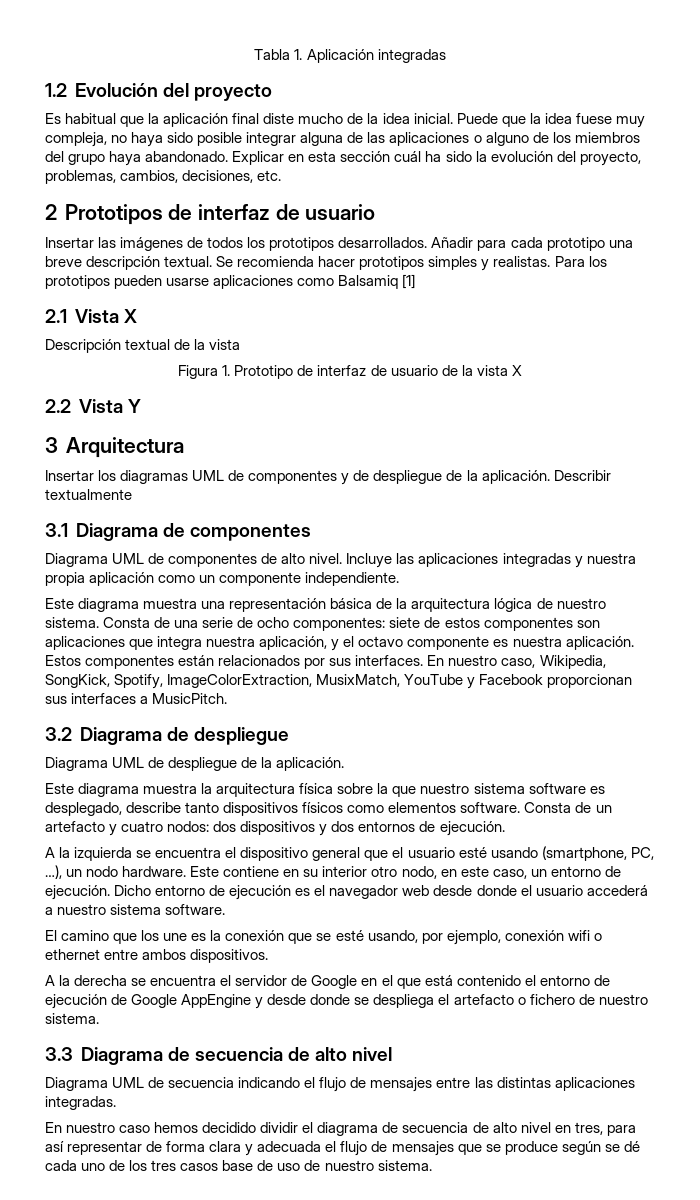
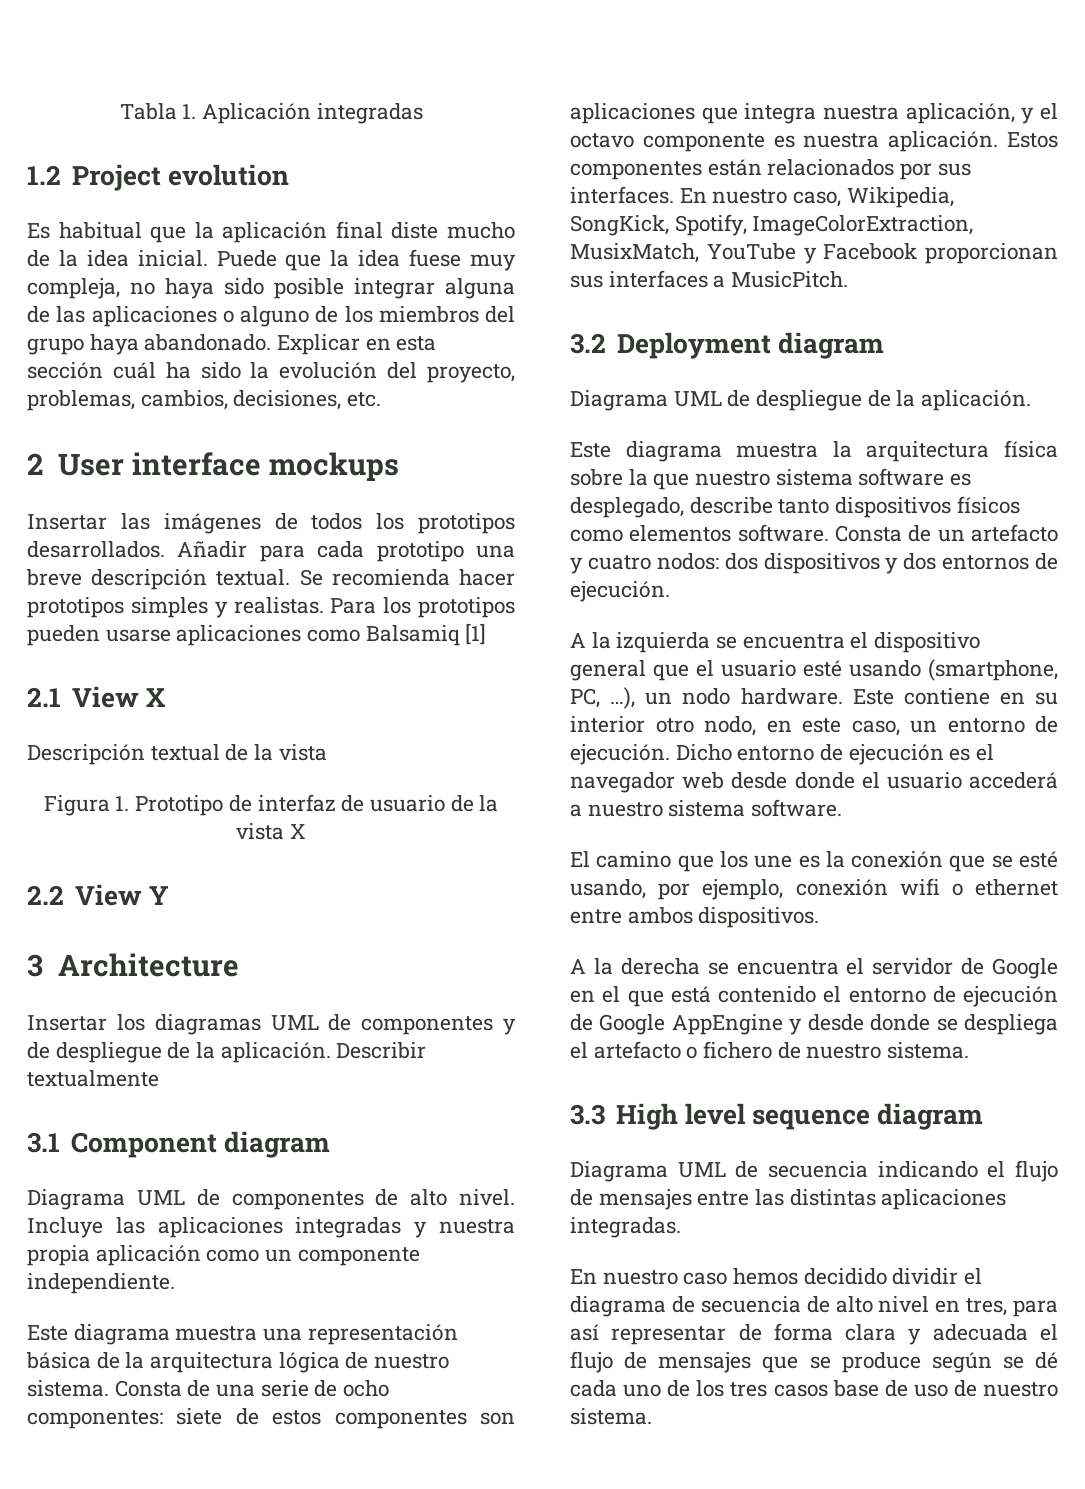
- 1.2 Evolución del proyecto
+ 1.2 Project evolution
- 2 Prototipos de interfaz de usuario
+ 2 User interface mockups
- 2.1 Vista X
+ 2.1 View X
- 2.2 Vista Y
+ 2.2 View Y
- 3 Arquitectura
+ 3 Architecture
- 3.1 Diagrama de componentes
+ 3.1 Component diagram
- 3.2 Diagrama de despliegue
+ 3.2 Deployment diagram
- 3.3 Diagrama de secuencia de alto nivel
+ 3.3 High level sequence diagram

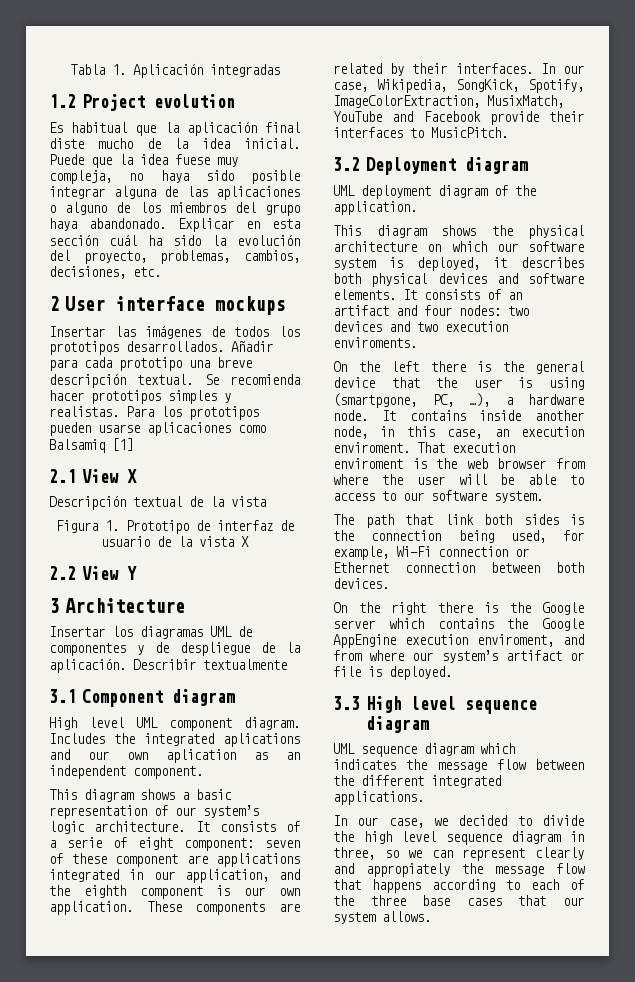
- Diagrama UML de componentes de alto nivel. Incluye las aplicaciones integradas y nuestra propia aplicación como un componente independiente.
- Este diagrama muestra una representación básica de la arquitectura lógica de nuestro sistema. Consta de una serie de ocho componentes: siete de estos componentes son aplicaciones que integra nuestra aplicación, y el octavo componente es nuestra aplicación. Estos componentes están relacionados por sus interfaces. En nuestro caso, Wikipedia, SongKick, Spotify, ImageColorExtraction, MusixMatch, YouTube y Facebook proporcionan sus interfaces a MusicPitch.
+ High level UML component diagram. Includes the integrated aplications and our own aplication as an independent component.
+ This diagram shows a basic representation of our system’s logic architecture. It consists of a serie of eight component: seven of these component are applications integrated in our application, and the eighth component is our own application. These components are related by their interfaces. In our case, Wikipedia, SongKick, Spotify, ImageColorExtraction, MusixMatch, YouTube and Facebook provide their interfaces to MusicPitch.
  3.2 Deployment diagram
- Diagrama UML de despliegue de la aplicación.
- Este diagrama muestra la arquitectura física sobre la que nuestro sistema software es desplegado, describe tanto dispositivos físicos como elementos software. Consta de un artefacto y cuatro nodos: dos dispositivos y dos entornos de ejecución.
- A la izquierda se encuentra el dispositivo general que el usuario esté usando (smartphone, PC, …), un nodo hardware. Este contiene en su interior otro nodo, en este caso, un entorno de ejecución. Dicho entorno de ejecución es el navegador web desde donde el usuario accederá a nuestro sistema software.
- El camino que los une es la conexión que se esté usando, por ejemplo, conexión wifi o ethernet entre ambos dispositivos.
- A la derecha se encuentra el servidor de Google en el que está contenido el entorno de ejecución de Google AppEngine y desde donde se despliega el artefacto o fichero de nuestro sistema.
+ UML deployment diagram of the application.
+ This diagram shows the physical architecture on which our software system is deployed, it describes both physical devices and software elements. It consists of an artifact and four nodes: two devices and two execution enviroments.
+ On the left there is the general device that the user is using (smartpgone, PC, …), a hardware node. It contains inside another node, in this case, an execution enviroment. That execution enviroment is the web browser from where the user will be able to access to our software system.
+ The path that link both sides is the connection being used, for example, Wi-Fi connection or Ethernet connection between both devices.
+ On the right there is the Google server which contains the Google AppEngine execution enviroment, and from where our system’s artifact or file is deployed.
- Diagrama UML de secuencia indicando el flujo de mensajes entre las distintas aplicaciones integradas.
- En nuestro caso hemos decidido dividir el diagrama de secuencia de alto nivel en tres, para así representar de forma clara y adecuada el flujo de mensajes que se produce según se dé cada uno de los tres casos base de uso de nuestro sistema.
+ UML sequence diagram which indicates the message flow between the different integrated applications.
+ In our case, we decided to divide the high level sequence diagram in three, so we can represent clearly and appropiately the message flow that happens according to each of the three base cases that our system allows.

